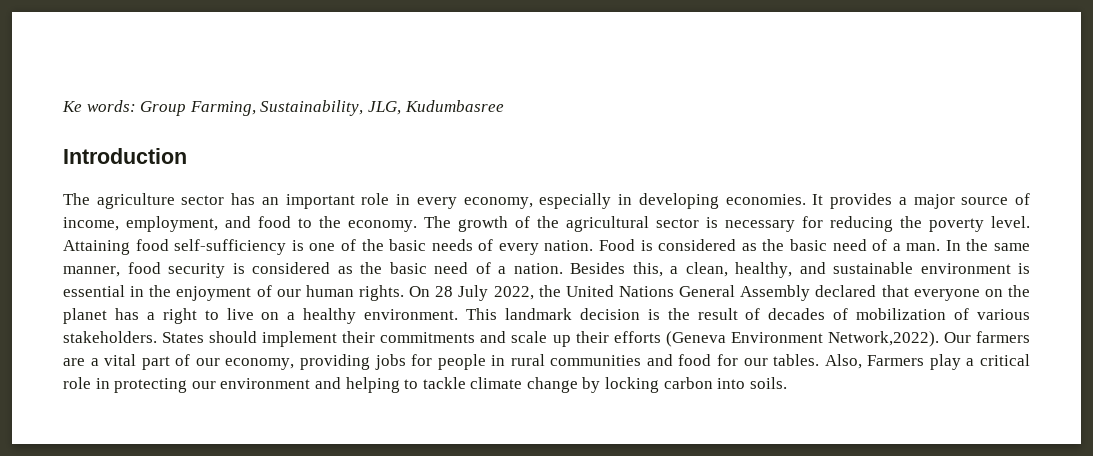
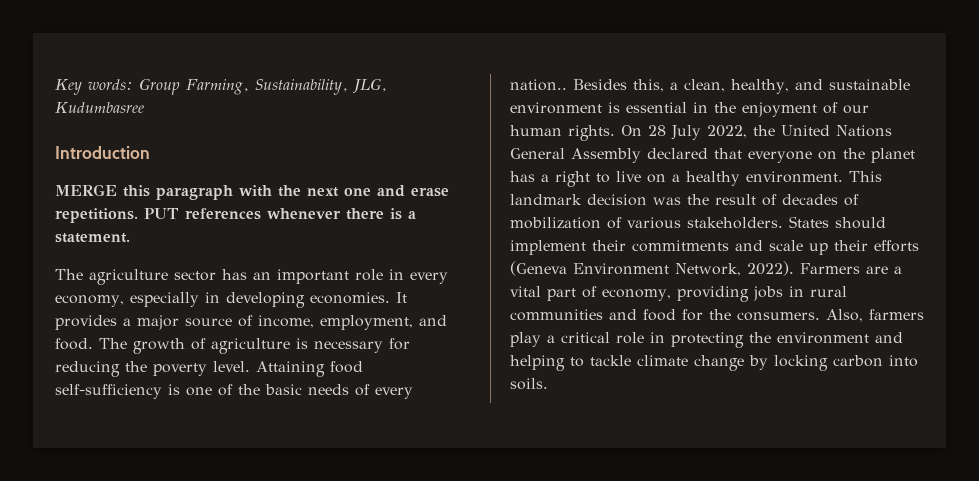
- Ke words: Group Farming, Sustainability, JLG, Kudumbasree
+ Key words: Group Farming, Sustainability, JLG, Kudumbasree
+ MERGE this paragraph with the next one and erase repetitions. PUT references whenever there is a statement.
- It provides a major source of income, employment, and food to the economy. The growth of the agricultural sector is necessary for reducing the poverty level.
+ It provides a major source of income, employment, and food. The growth of agriculture is necessary for reducing the poverty level.
- Attaining food self-sufficiency is one of the basic needs of every nation. Food is considered as the basic need of a man. In the same manner, food security is considered as the basic need of a nation.
+ Attaining food self-sufficiency is one of the basic needs of every nation..
- This landmark decision is the result of decades of mobilization of various stakeholders.
+ This landmark decision was the result of decades of mobilization of various stakeholders.
- States should implement their commitments and scale up their efforts (Geneva Environment Network,2022). Our farmers are a vital part of our economy, providing jobs for people in rural communities and food for our tables. Also, Farmers play a critical role in protecting our environment and helping to tackle climate change by locking carbon into soils.
+ States should implement their commitments and scale up their efforts (Geneva Environment Network, 2022). Farmers are a vital part of economy, providing jobs in rural communities and food for the consumers. Also, farmers play a critical role in protecting the environment and helping to tackle climate change by locking carbon into soils.

